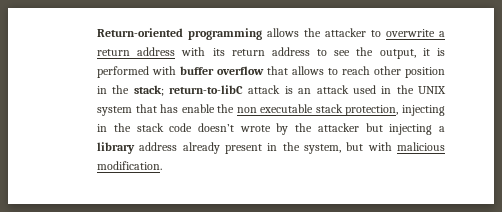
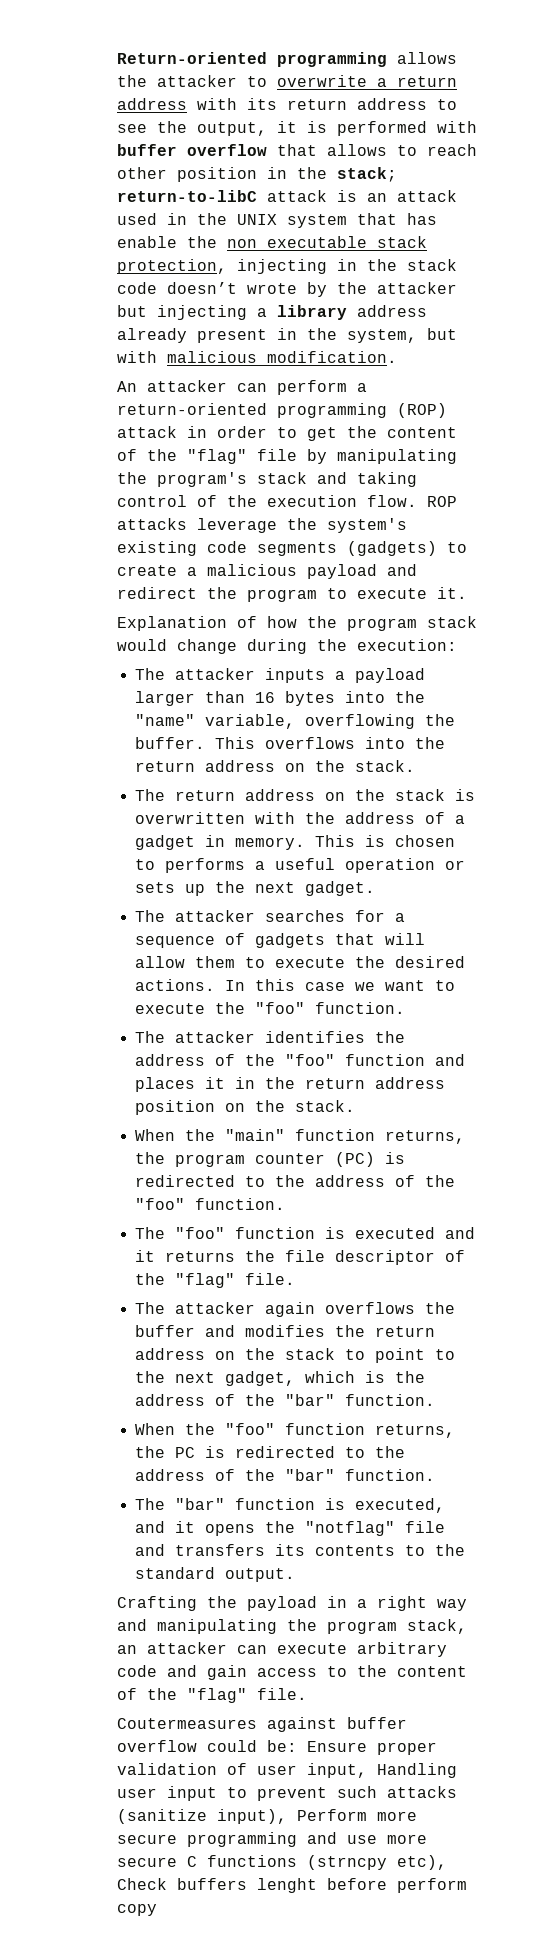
+ An attacker can perform a return-oriented programming (ROP) attack in order to get the content of the "flag" file by manipulating the program's stack and taking control of the execution flow. ROP attacks leverage the system's existing code segments (gadgets) to create a malicious payload and redirect the program to execute it.
+ Explanation of how the program stack would change during the execution:
+ The attacker inputs a payload larger than 16 bytes into the "name" variable, overflowing the buffer. This overflows into the return address on the stack.
+ The return address on the stack is overwritten with the address of a gadget in memory. This is chosen to performs a useful operation or sets up the next gadget.
+ The attacker searches for a sequence of gadgets that will allow them to execute the desired actions. In this case we want to execute the "foo" function.
+ The attacker identifies the address of the "foo" function and places it in the return address position on the stack.
+ When the "main" function returns, the program counter (PC) is redirected to the address of the "foo" function.
+ The "foo" function is executed and it returns the file descriptor of the "flag" file.
+ The attacker again overflows the buffer and modifies the return address on the stack to point to the next gadget, which is the address of the "bar" function.
+ When the "foo" function returns, the PC is redirected to the address of the "bar" function.
+ The "bar" function is executed, and it opens the "notflag" file and transfers its contents to the standard output.
+ Crafting the payload in a right way and manipulating the program stack, an attacker can execute arbitrary code and gain access to the content of the "flag" file.
+ Coutermeasures against buffer overflow could be: Ensure proper validation of user input, Handling user input to prevent such attacks (sanitize input), Perform more secure programming and use more secure C functions (strncpy etc), Check buffers lenght before perform copy

